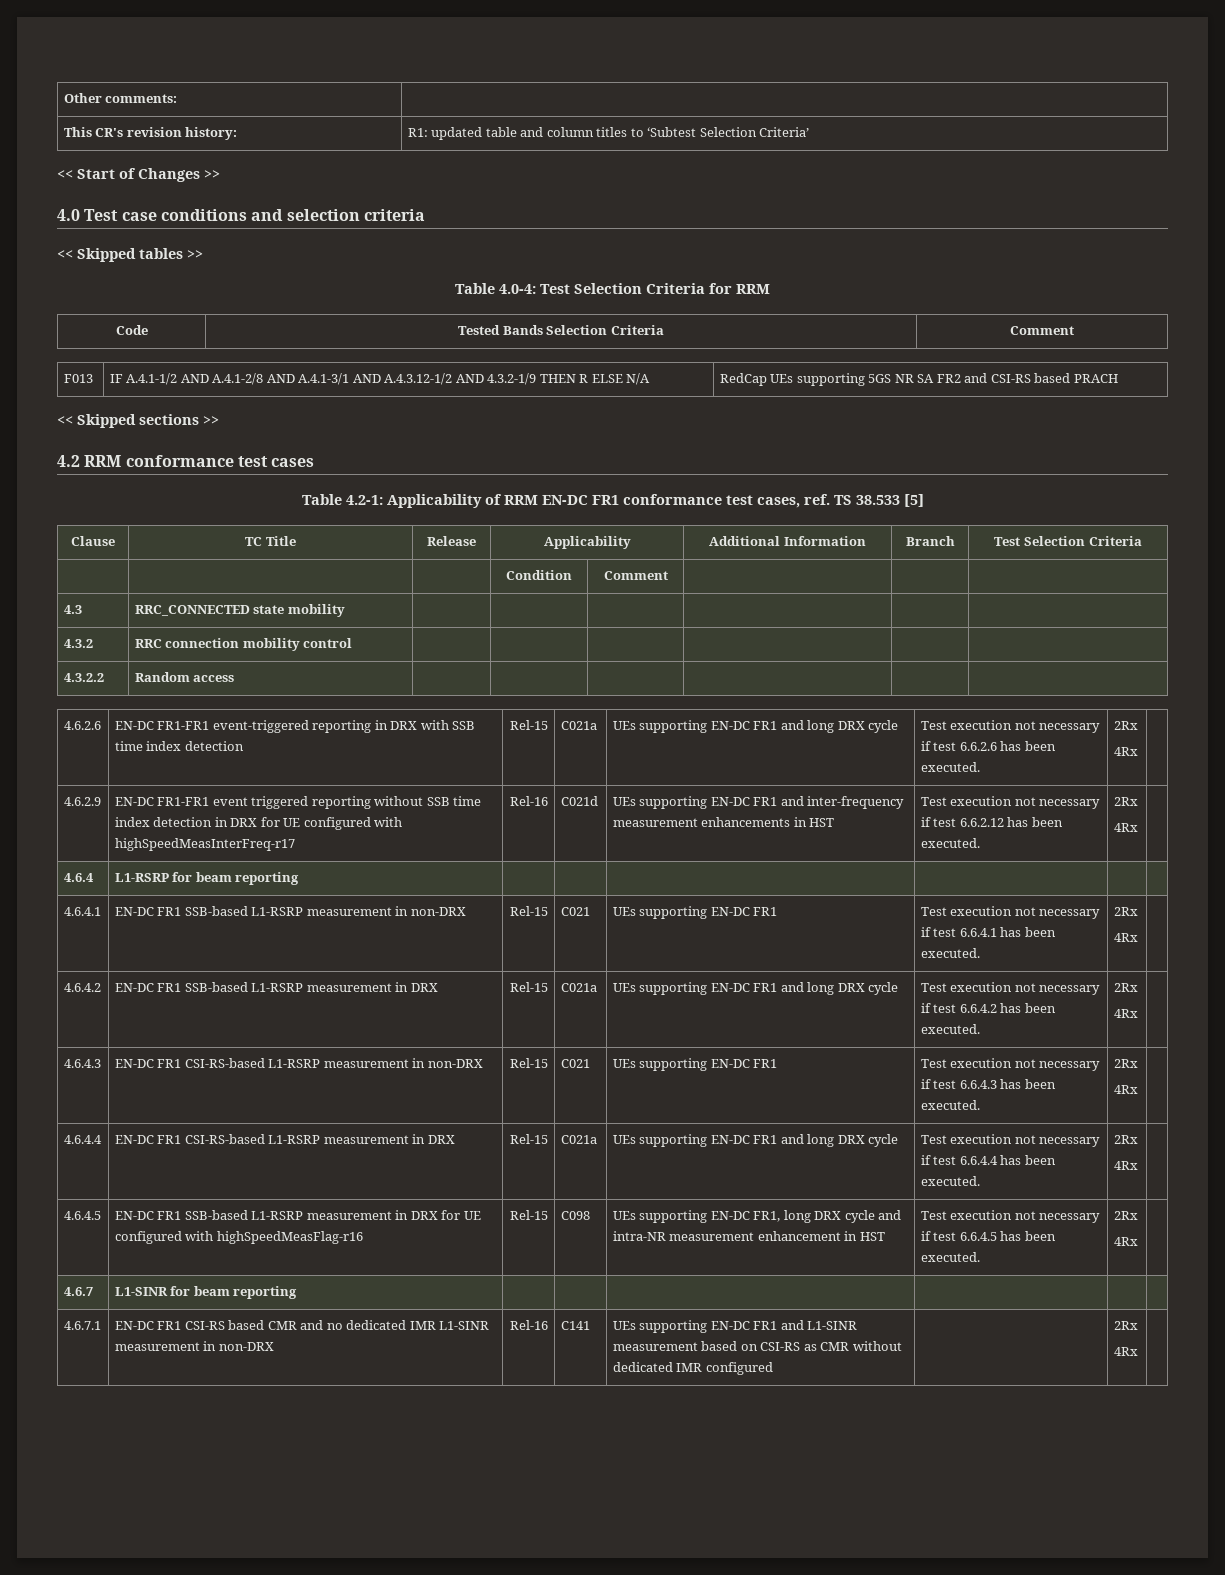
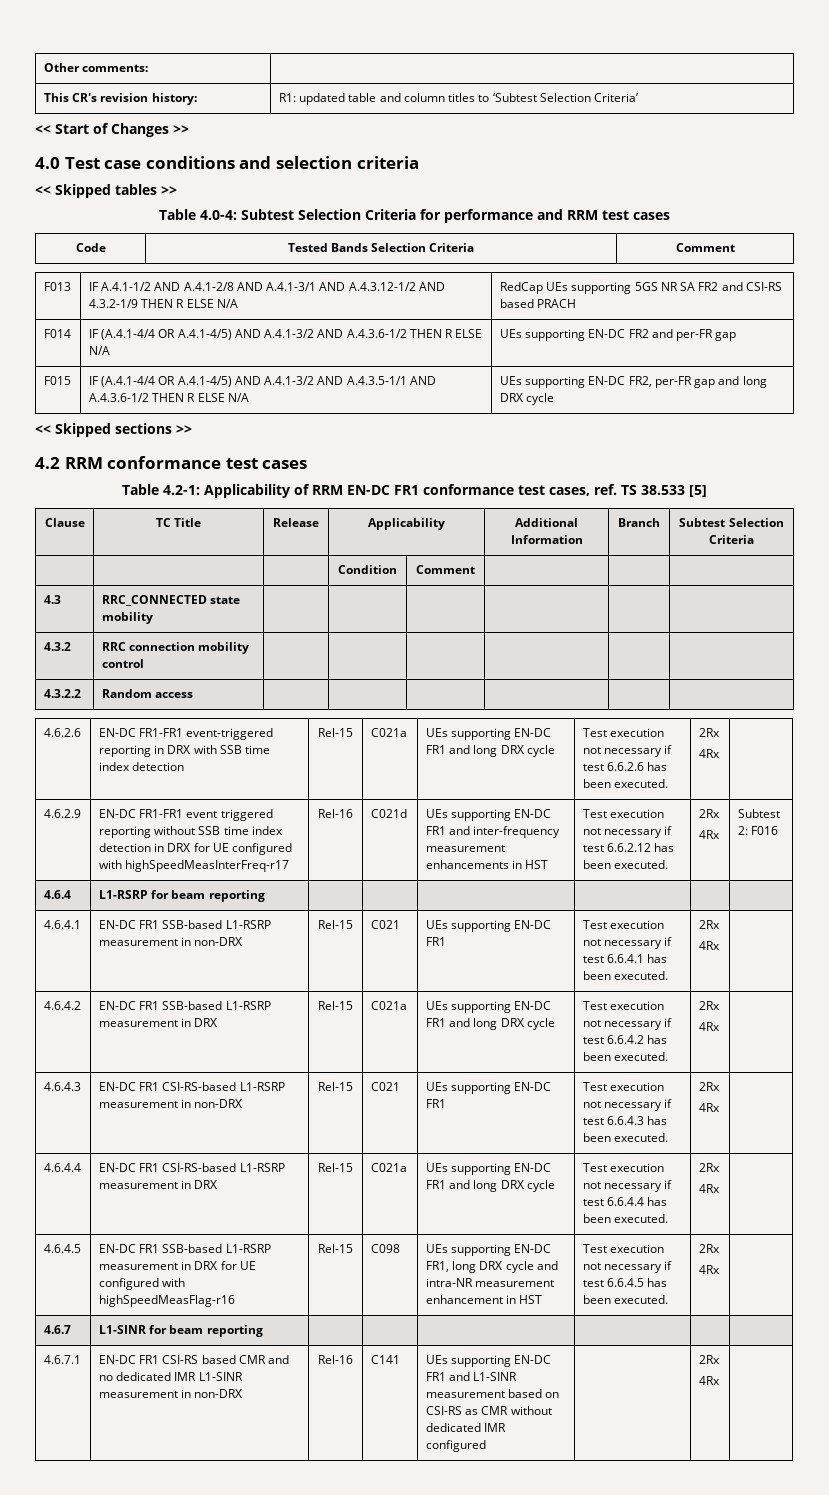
- Table 4.0-4: Test Selection Criteria for RRM
+ Table 4.0-4: Subtest Selection Criteria for performance and RRM test cases
+ F014 | IF (A.4.1-4/4 OR A.4.1-4/5) AND A.4.1-3/2 AND A.4.3.6-1/2 THEN R ELSE N/A | UEs supporting EN-DC FR2 and per-FR gap
+ F015 | IF (A.4.1-4/4 OR A.4.1-4/5) AND A.4.1-3/2 AND A.4.3.5-1/1 AND A.4.3.6-1/2 THEN R ELSE N/A | UEs supporting EN-DC FR2, per-FR gap and long DRX cycle
- Clause | TC Title | Release | Applicability | Additional Information | Branch | Test Selection Criteria
+ Clause | TC Title | Release | Applicability | Additional Information | Branch | Subtest Selection Criteria
+ Subtest 2: F016

